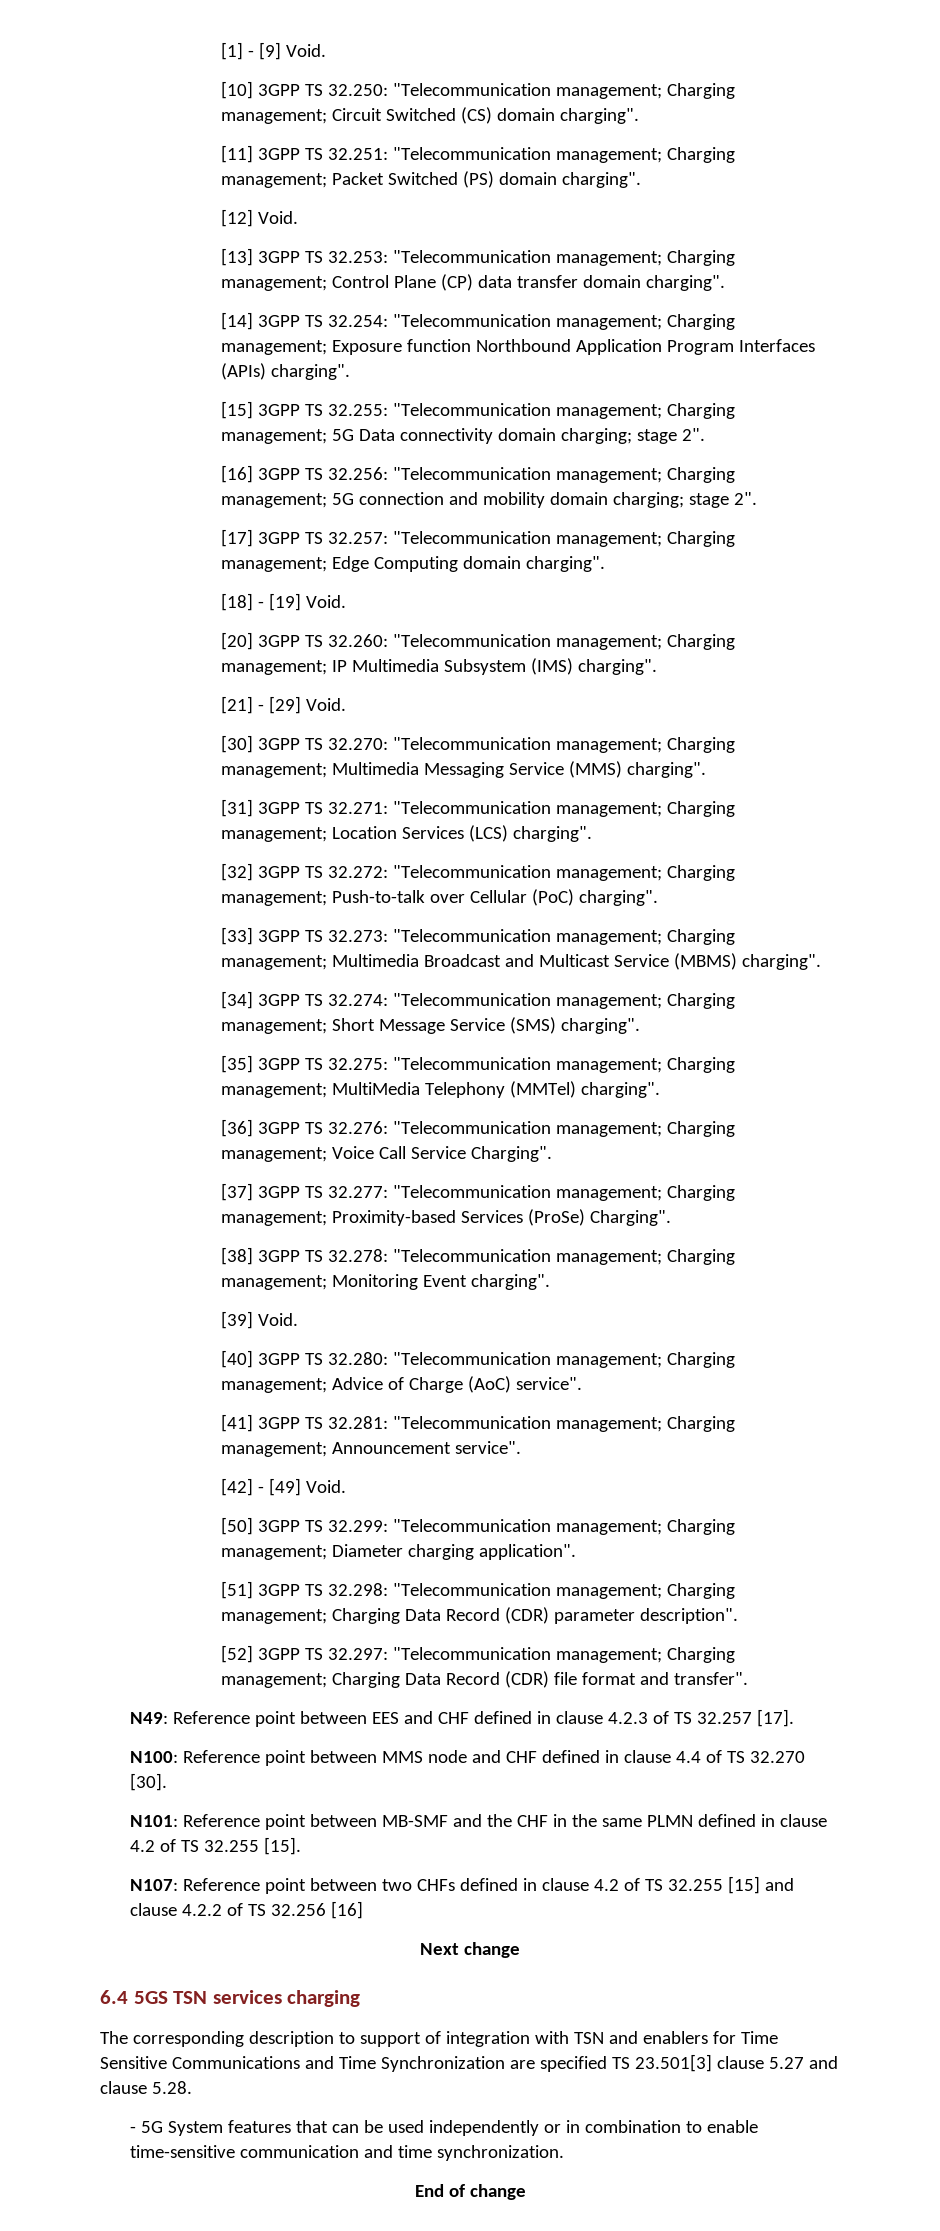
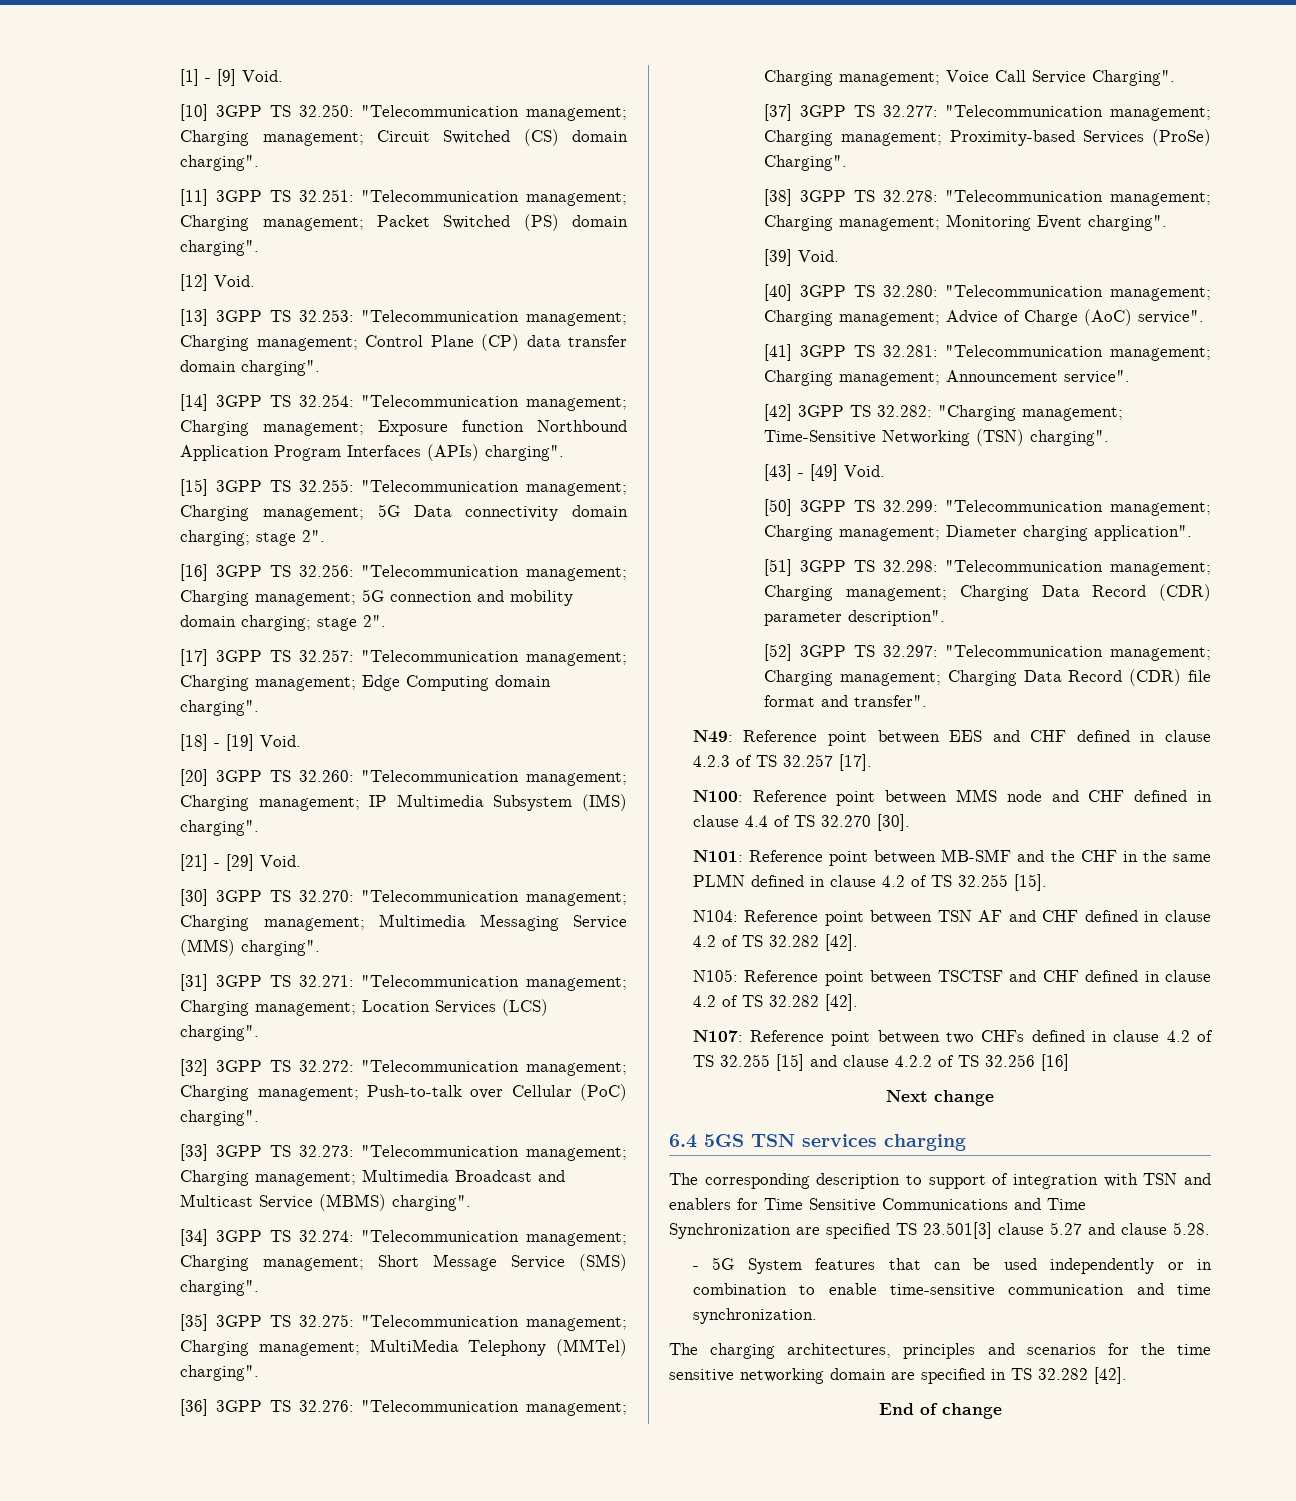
- [42] - [49] Void.
+ [42] 3GPP TS 32.282: "Charging management; Time-Sensitive Networking (TSN) charging".
+ [43] - [49] Void.
+ N104: Reference point between TSN AF and CHF defined in clause 4.2 of TS 32.282 [42].
+ N105: Reference point between TSCTSF and CHF defined in clause 4.2 of TS 32.282 [42].
+ The charging architectures, principles and scenarios for the time sensitive networking domain are specified in TS 32.282 [42].

